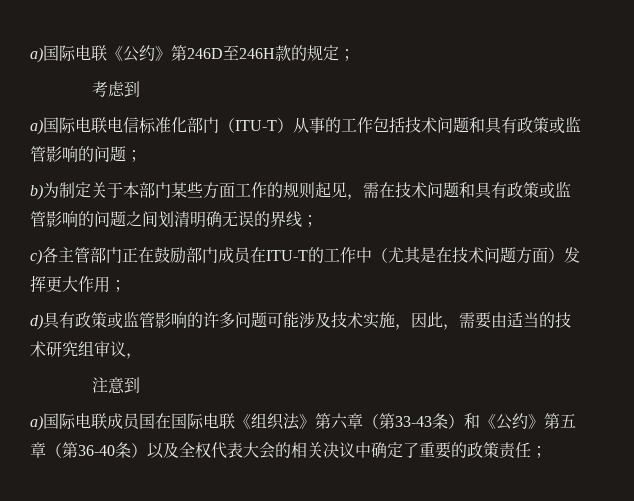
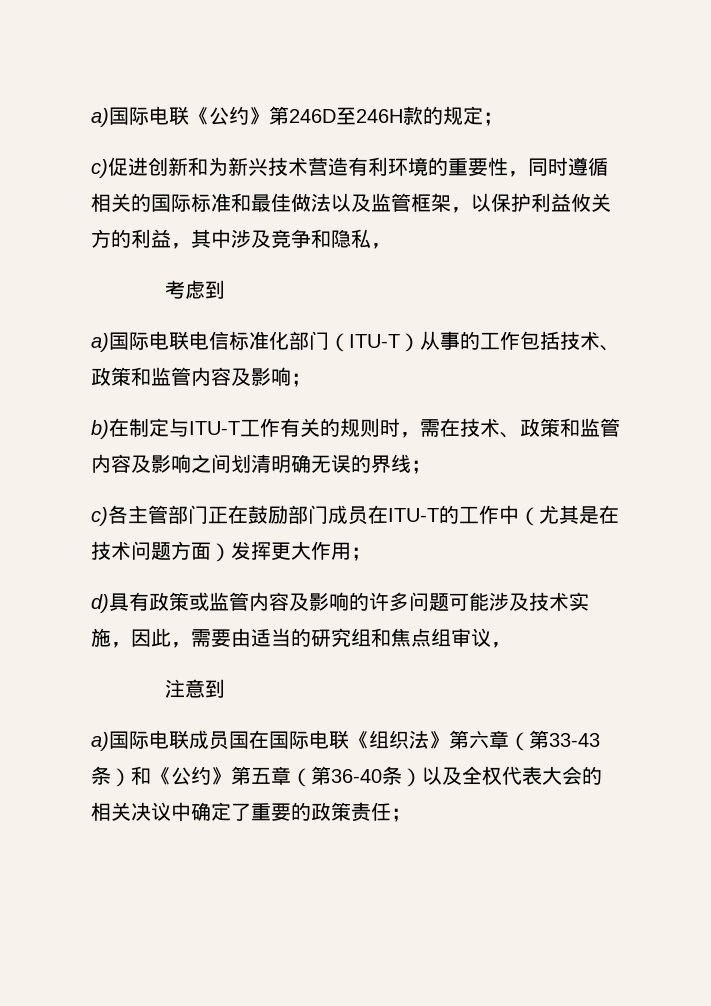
+ c)促进创新和为新兴技术营造有利环境的重要性，同时遵循相关的国际标准和最佳做法以及监管框架，以保护利益攸关方的利益，其中涉及竞争和隐私，
- a)国际电联电信标准化部门（ITU-T）从事的工作包括技术问题和具有政策或监管影响的问题；
- b)为制定关于本部门某些方面工作的规则起见，需在技术问题和具有政策或监管影响的问题之间划清明确无误的界线；
+ a)国际电联电信标准化部门（ITU-T）从事的工作包括技术、政策和监管内容及影响；
+ b)在制定与ITU-T工作有关的规则时，需在技术、政策和监管内容及影响之间划清明确无误的界线；
- d)具有政策或监管影响的许多问题可能涉及技术实施，因此，需要由适当的技术研究组审议，
+ d)具有政策或监管内容及影响的许多问题可能涉及技术实施，因此，需要由适当的研究组和焦点组审议，

